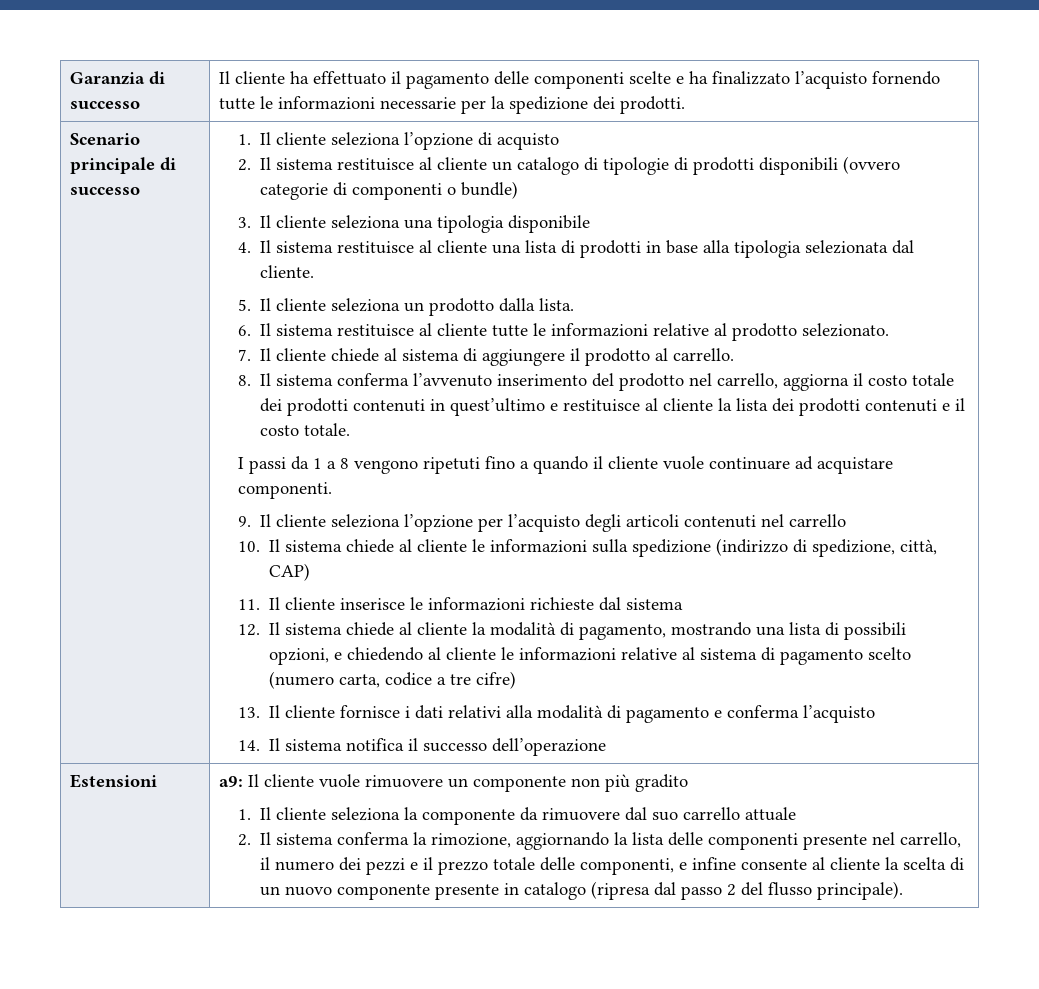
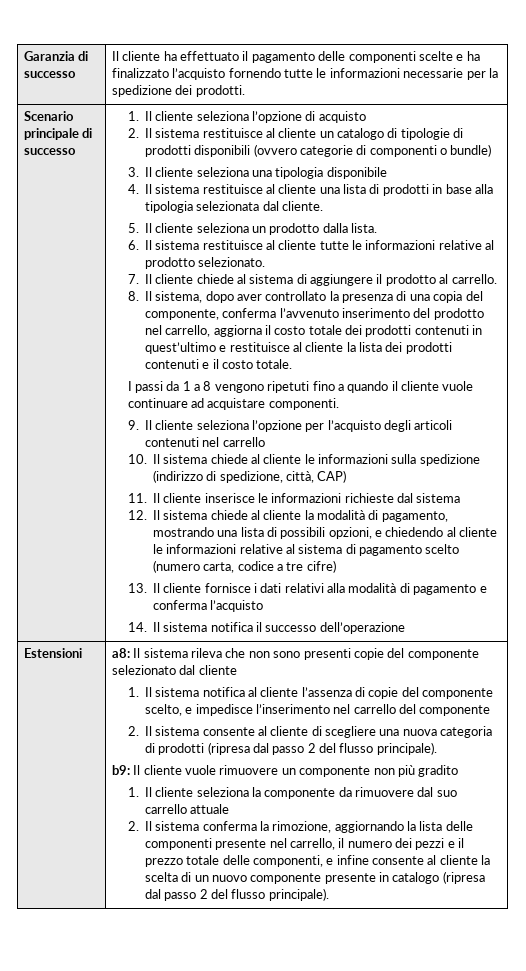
- 8. Il sistema conferma l’avvenuto inserimento del prodotto nel carrello, aggiorna il costo totale dei prodotti contenuti in quest’ultimo e restituisce al cliente la lista dei prodotti contenuti e il costo totale.
+ 8. Il sistema, dopo aver controllato la presenza di una copia del componente, conferma l’avvenuto inserimento del prodotto nel carrello, aggiorna il costo totale dei prodotti contenuti in quest’ultimo e restituisce al cliente la lista dei prodotti contenuti e il costo totale.
- a9: Il cliente vuole rimuovere un componente non più gradito
+ a8: Il sistema rileva che non sono presenti copie del componente selezionato dal cliente
+ 1. Il sistema notifica al cliente l’assenza di copie del componente scelto, e impedisce l’inserimento nel carrello del componente
+ 2. Il sistema consente al cliente di scegliere una nuova categoria di prodotti (ripresa dal passo 2 del flusso principale).
+ b9: Il cliente vuole rimuovere un componente non più gradito

